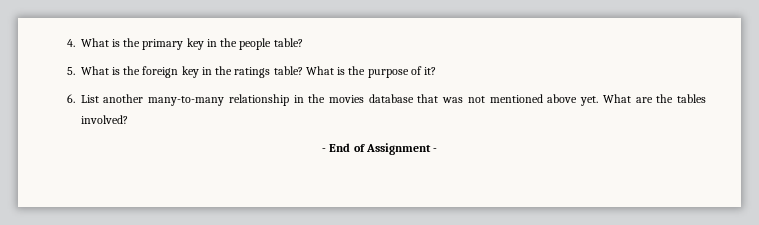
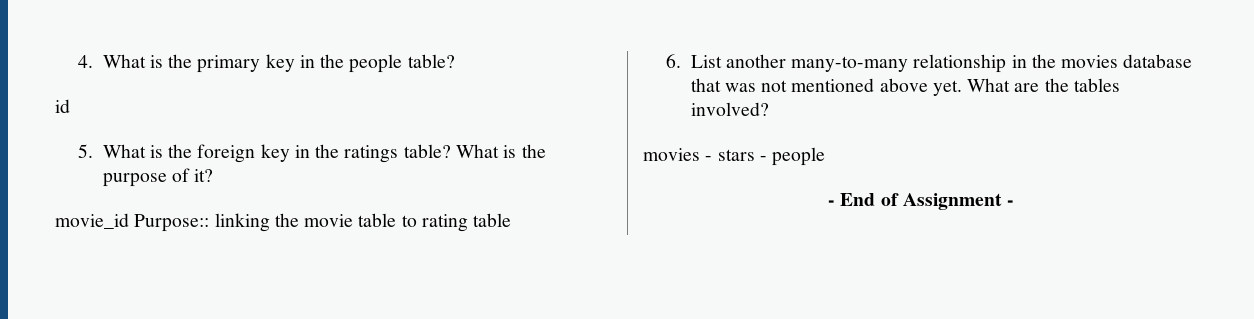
+ id
+ movie_id Purpose:: linking the movie table to rating table
+ movies - stars - people

